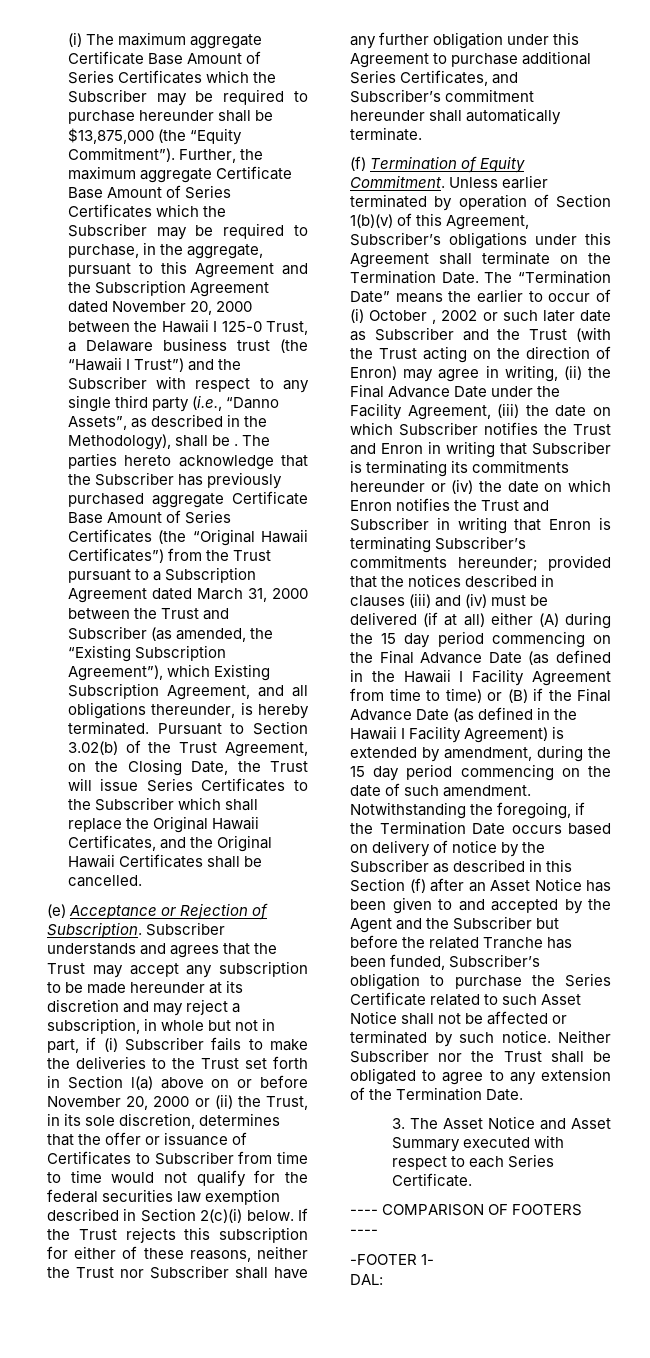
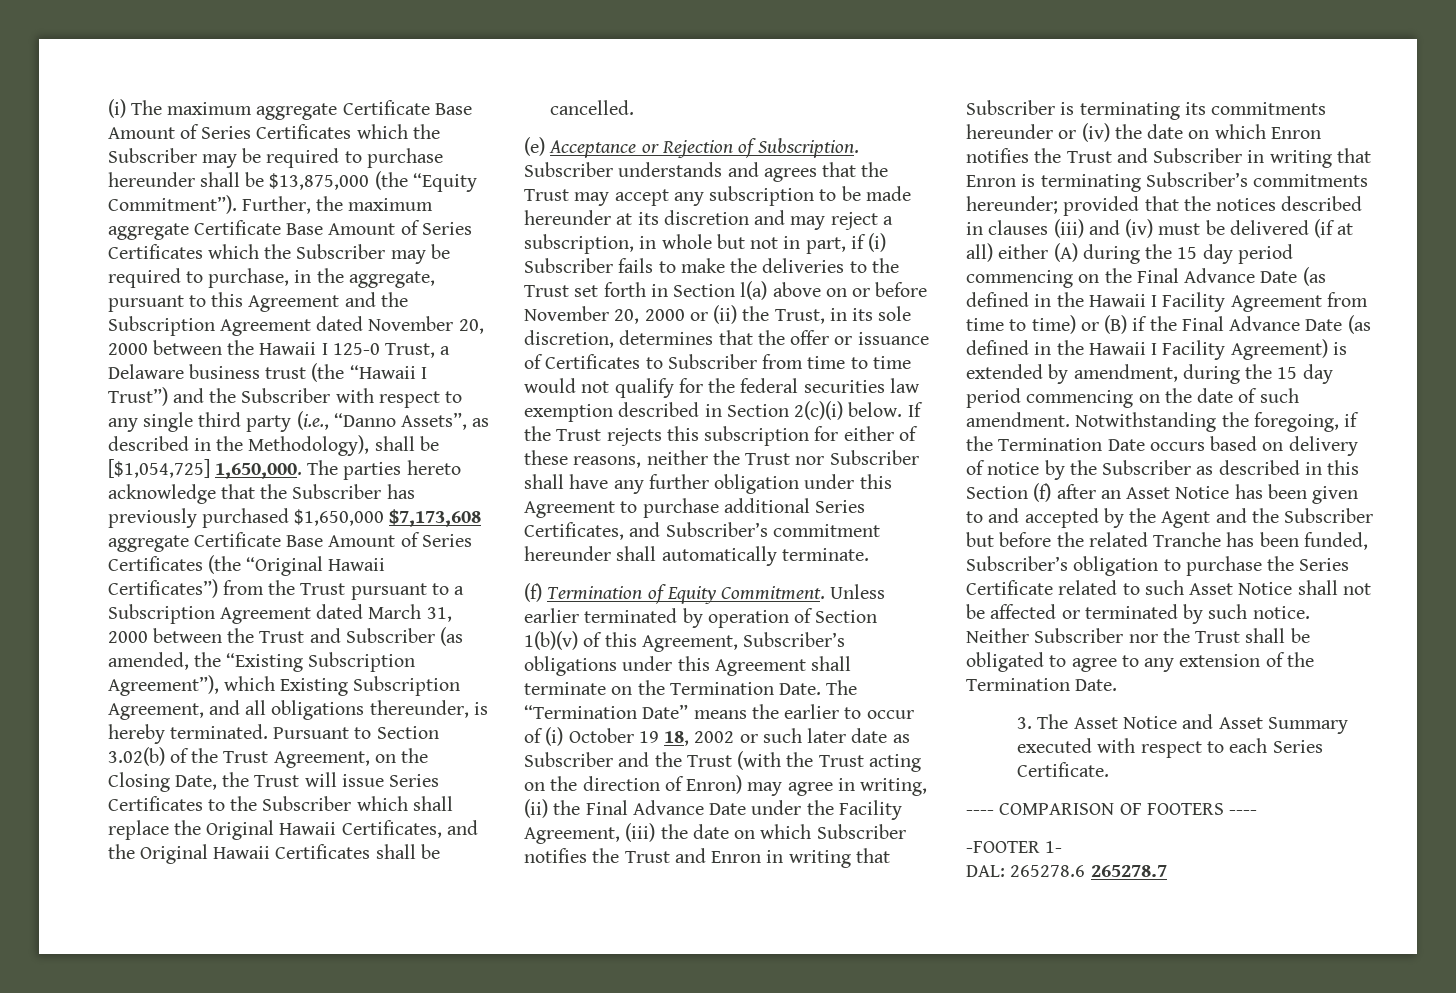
- Further, the maximum aggregate Certificate Base Amount of Series Certificates which the Subscriber may be required to purchase, in the aggregate, pursuant to this Agreement and the Subscription Agreement dated November 20, 2000 between the Hawaii I 125-0 Trust, a Delaware business trust (the “Hawaii I Trust”) and the Subscriber with respect to any single third party (i.e., “Danno Assets”, as described in the Methodology), shall be .
+ Further, the maximum aggregate Certificate Base Amount of Series Certificates which the Subscriber may be required to purchase, in the aggregate, pursuant to this Agreement and the Subscription Agreement dated November 20, 2000 between the Hawaii I 125-0 Trust, a Delaware business trust (the “Hawaii I Trust”) and the Subscriber with respect to any single third party (i.e., “Danno Assets”, as described in the Methodology), shall be [$1,054,725] 1,650,000.
- The parties hereto acknowledge that the Subscriber has previously purchased aggregate Certificate Base Amount of Series Certificates (the “Original Hawaii Certificates”) from the Trust pursuant to a Subscription Agreement dated March 31, 2000 between the Trust and Subscriber (as amended, the “Existing Subscription Agreement”), which Existing Subscription Agreement, and all obligations thereunder, is hereby terminated.
+ The parties hereto acknowledge that the Subscriber has previously purchased $1,650,000 $7,173,608 aggregate Certificate Base Amount of Series Certificates (the “Original Hawaii Certificates”) from the Trust pursuant to a Subscription Agreement dated March 31, 2000 between the Trust and Subscriber (as amended, the “Existing Subscription Agreement”), which Existing Subscription Agreement, and all obligations thereunder, is hereby terminated.
- The “Termination Date” means the earlier to occur of (i) October , 2002 or such later date as Subscriber and the Trust (with the Trust acting on the direction of Enron) may agree in writing, (ii) the Final Advance Date under the Facility Agreement, (iii) the date on which Subscriber notifies the Trust and Enron in writing that Subscriber is terminating its commitments hereunder or (iv) the date on which Enron notifies the Trust and Subscriber in writing that Enron is terminating Subscriber’s commitments hereunder;
+ The “Termination Date” means the earlier to occur of (i) October 19 18, 2002 or such later date as Subscriber and the Trust (with the Trust acting on the direction of Enron) may agree in writing, (ii) the Final Advance Date under the Facility Agreement, (iii) the date on which Subscriber notifies the Trust and Enron in writing that Subscriber is terminating its commitments hereunder or (iv) the date on which Enron notifies the Trust and Subscriber in writing that Enron is terminating Subscriber’s commitments hereunder;
- DAL:
+ DAL: 265278.6 265278.7

